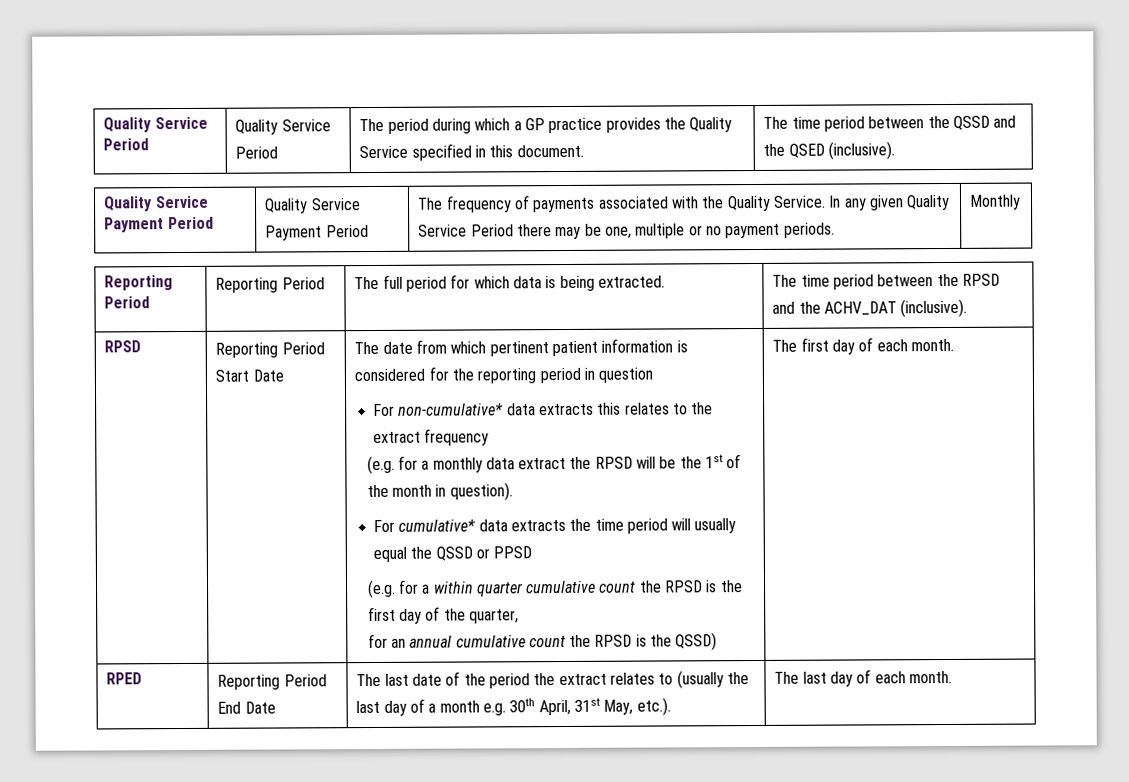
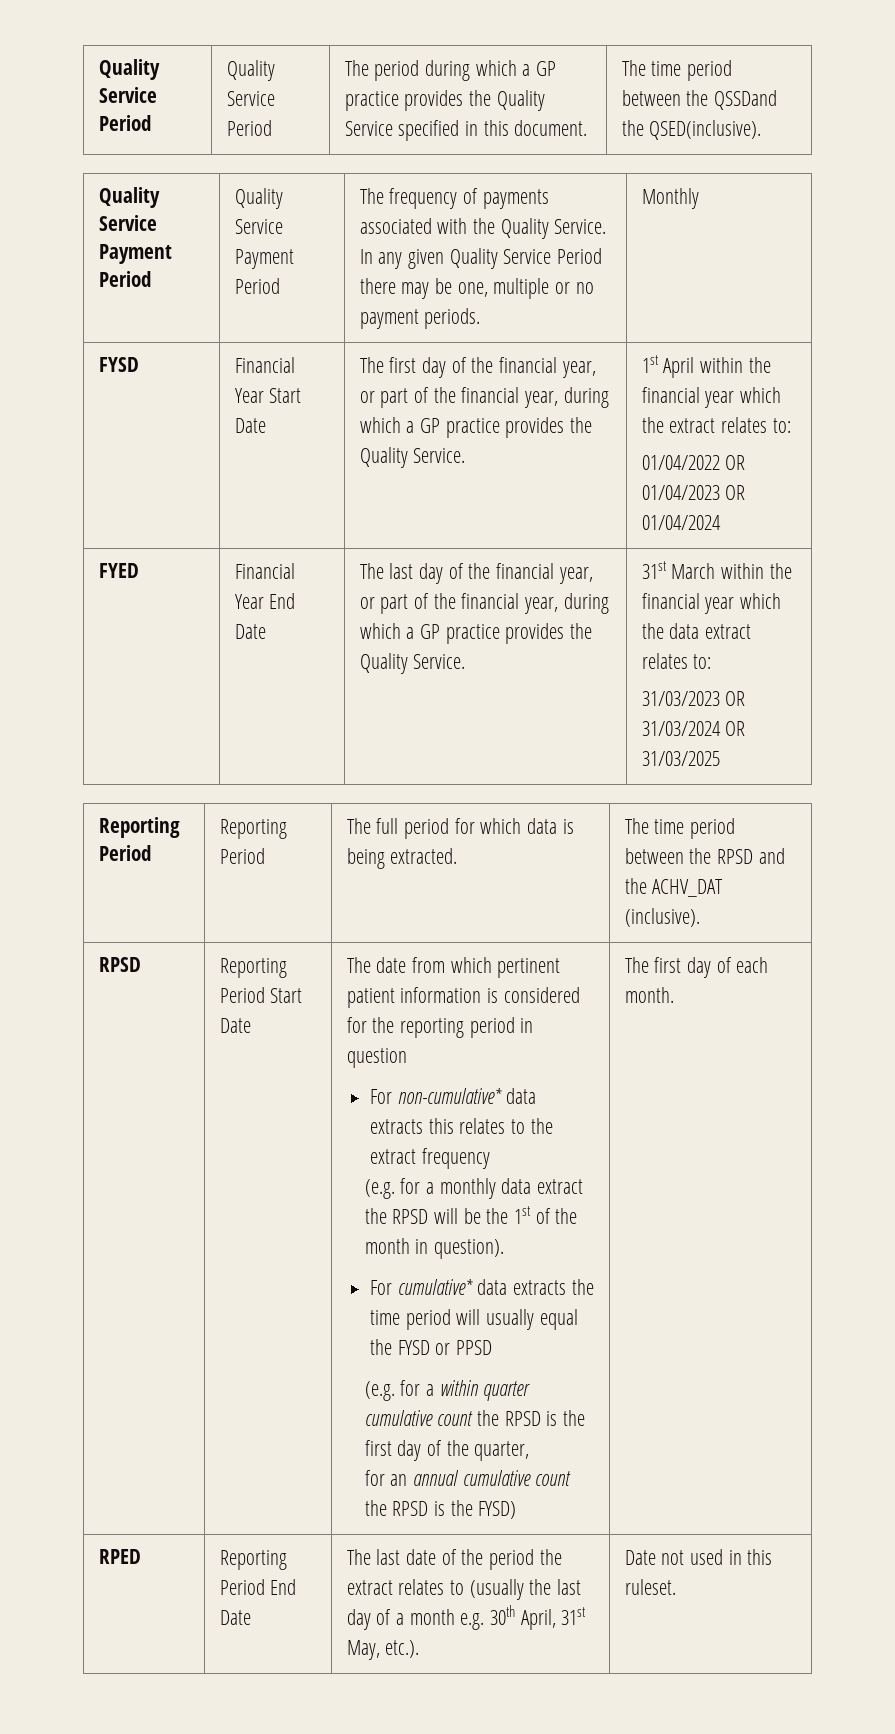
- Quality Service Period | Quality Service Period | The period during which a GP practice provides the Quality Service specified in this document. | The time period between the QSSD and the QSED (inclusive).
+ Quality Service Period | Quality Service Period | The period during which a GP practice provides the Quality Service specified in this document. | The time period between the QSSDand the QSED(inclusive).
+ FYSD | Financial Year Start Date | The first day of the financial year, or part of the financial year, during which a GP practice provides the Quality Service. | 1st April within the financial year which the extract relates to:
+ 01/04/2022 OR 01/04/2023 OR 01/04/2024
+ FYED | Financial Year End Date | The last day of the financial year, or part of the financial year, during which a GP practice provides the Quality Service. | 31st March within the financial year which the data extract relates to:
+ 31/03/2023 OR 31/03/2024 OR 31/03/2025
- For cumulative* data extracts the time period will usually equal the QSSD or PPSD
+ For cumulative* data extracts the time period will usually equal the FYSD or PPSD
- for an annual cumulative count the RPSD is the QSSD)
+ for an annual cumulative count the RPSD is the FYSD)
- RPED | Reporting Period End Date | The last date of the period the extract relates to (usually the last day of a month e.g. 30th April, 31st May, etc.). | The last day of each month.
+ RPED | Reporting Period End Date | The last date of the period the extract relates to (usually the last day of a month e.g. 30th April, 31st May, etc.). | Date not used in this ruleset.

